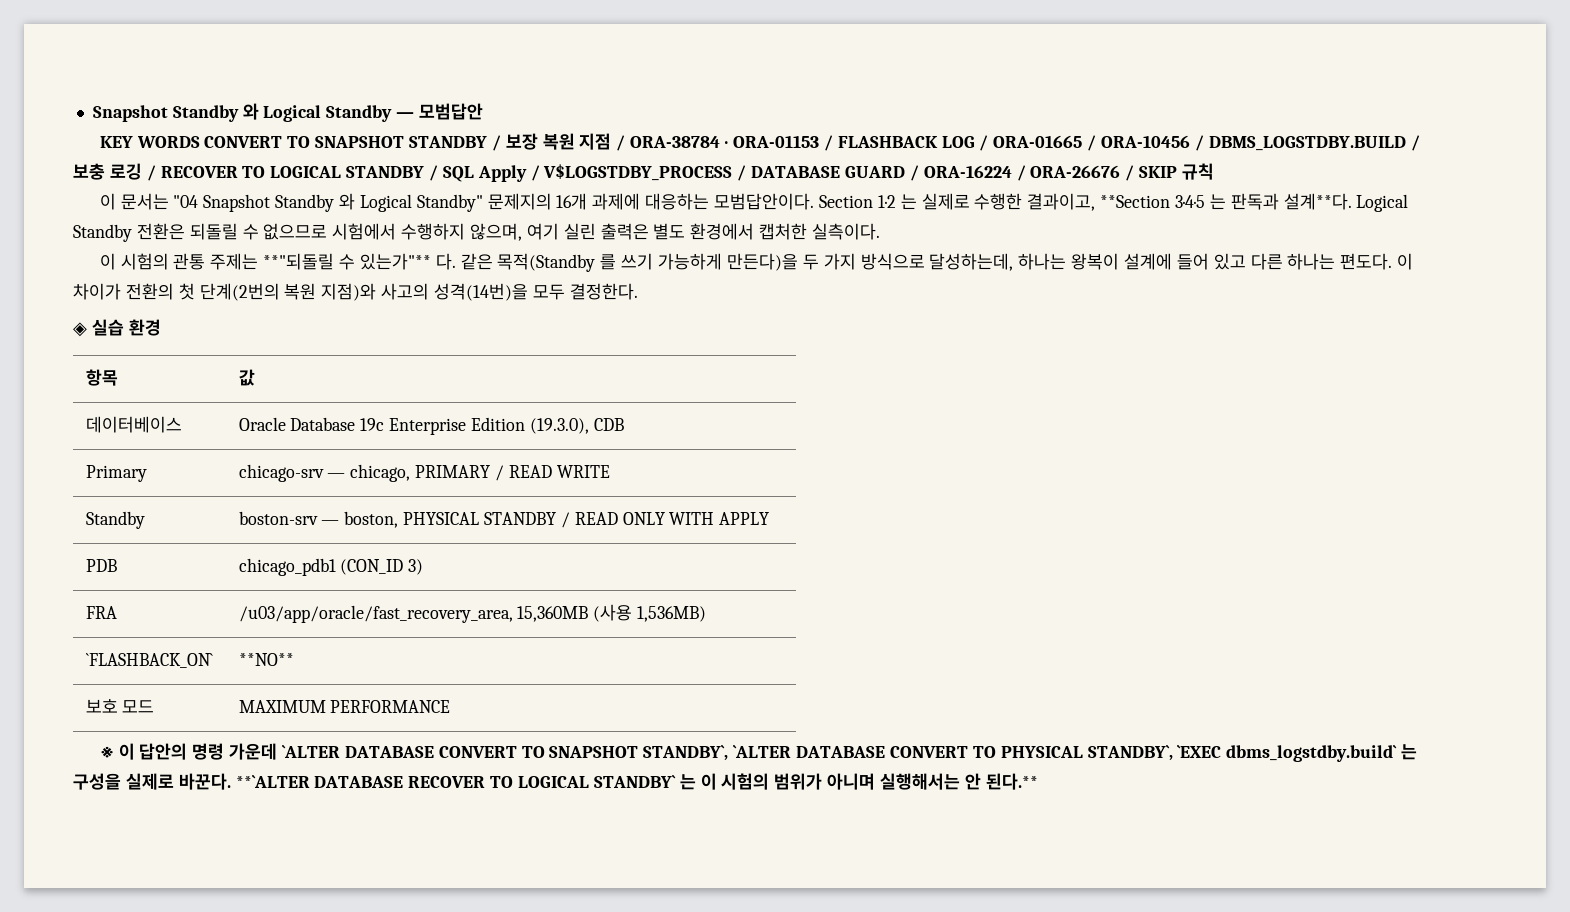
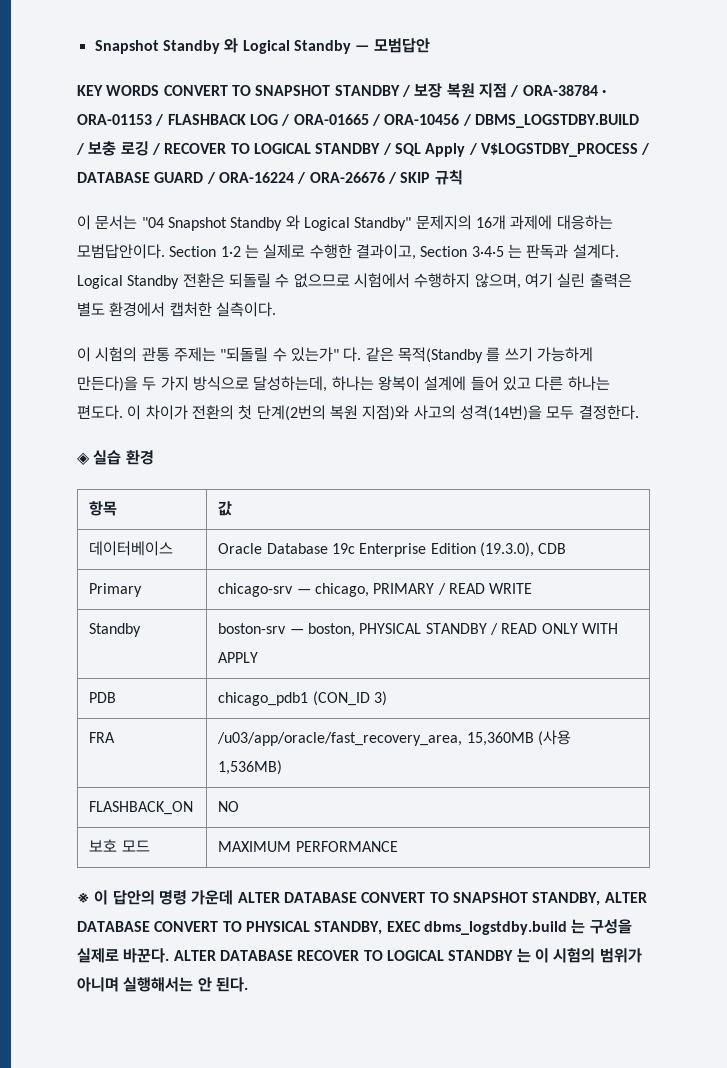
- Section 1·2 는 실제로 수행한 결과이고, **Section 3·4·5 는 판독과 설계**다.
+ Section 1·2 는 실제로 수행한 결과이고, Section 3·4·5 는 판독과 설계다.
- 이 시험의 관통 주제는 **"되돌릴 수 있는가"** 다.
+ 이 시험의 관통 주제는 "되돌릴 수 있는가" 다.
- `FLASHBACK_ON` | **NO**
+ FLASHBACK_ON | NO
- ※ 이 답안의 명령 가운데 `ALTER DATABASE CONVERT TO SNAPSHOT STANDBY`, `ALTER DATABASE CONVERT TO PHYSICAL STANDBY`, `EXEC dbms_logstdby.build` 는 구성을 실제로 바꾼다.
+ ※ 이 답안의 명령 가운데 ALTER DATABASE CONVERT TO SNAPSHOT STANDBY, ALTER DATABASE CONVERT TO PHYSICAL STANDBY, EXEC dbms_logstdby.build 는 구성을 실제로 바꾼다.
- **`ALTER DATABASE RECOVER TO LOGICAL STANDBY` 는 이 시험의 범위가 아니며 실행해서는 안 된다.**
+ ALTER DATABASE RECOVER TO LOGICAL STANDBY 는 이 시험의 범위가 아니며 실행해서는 안 된다.

